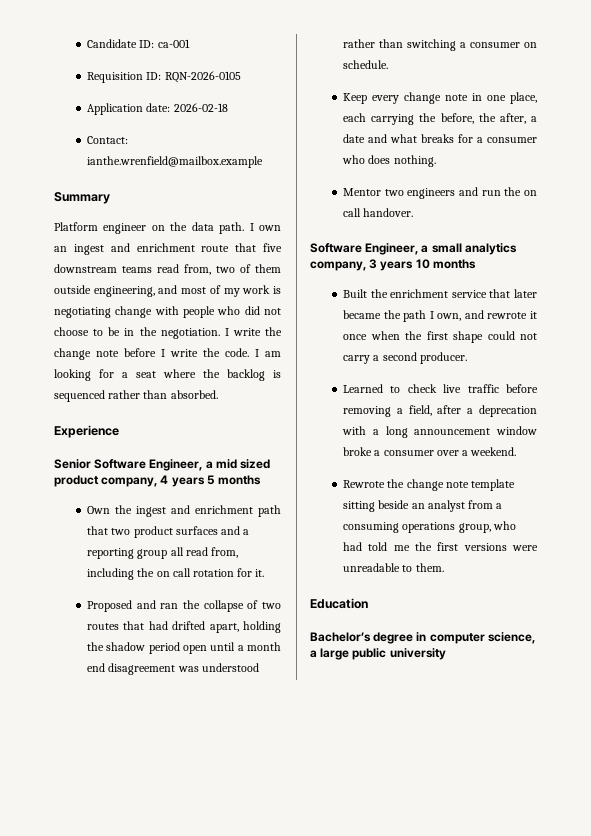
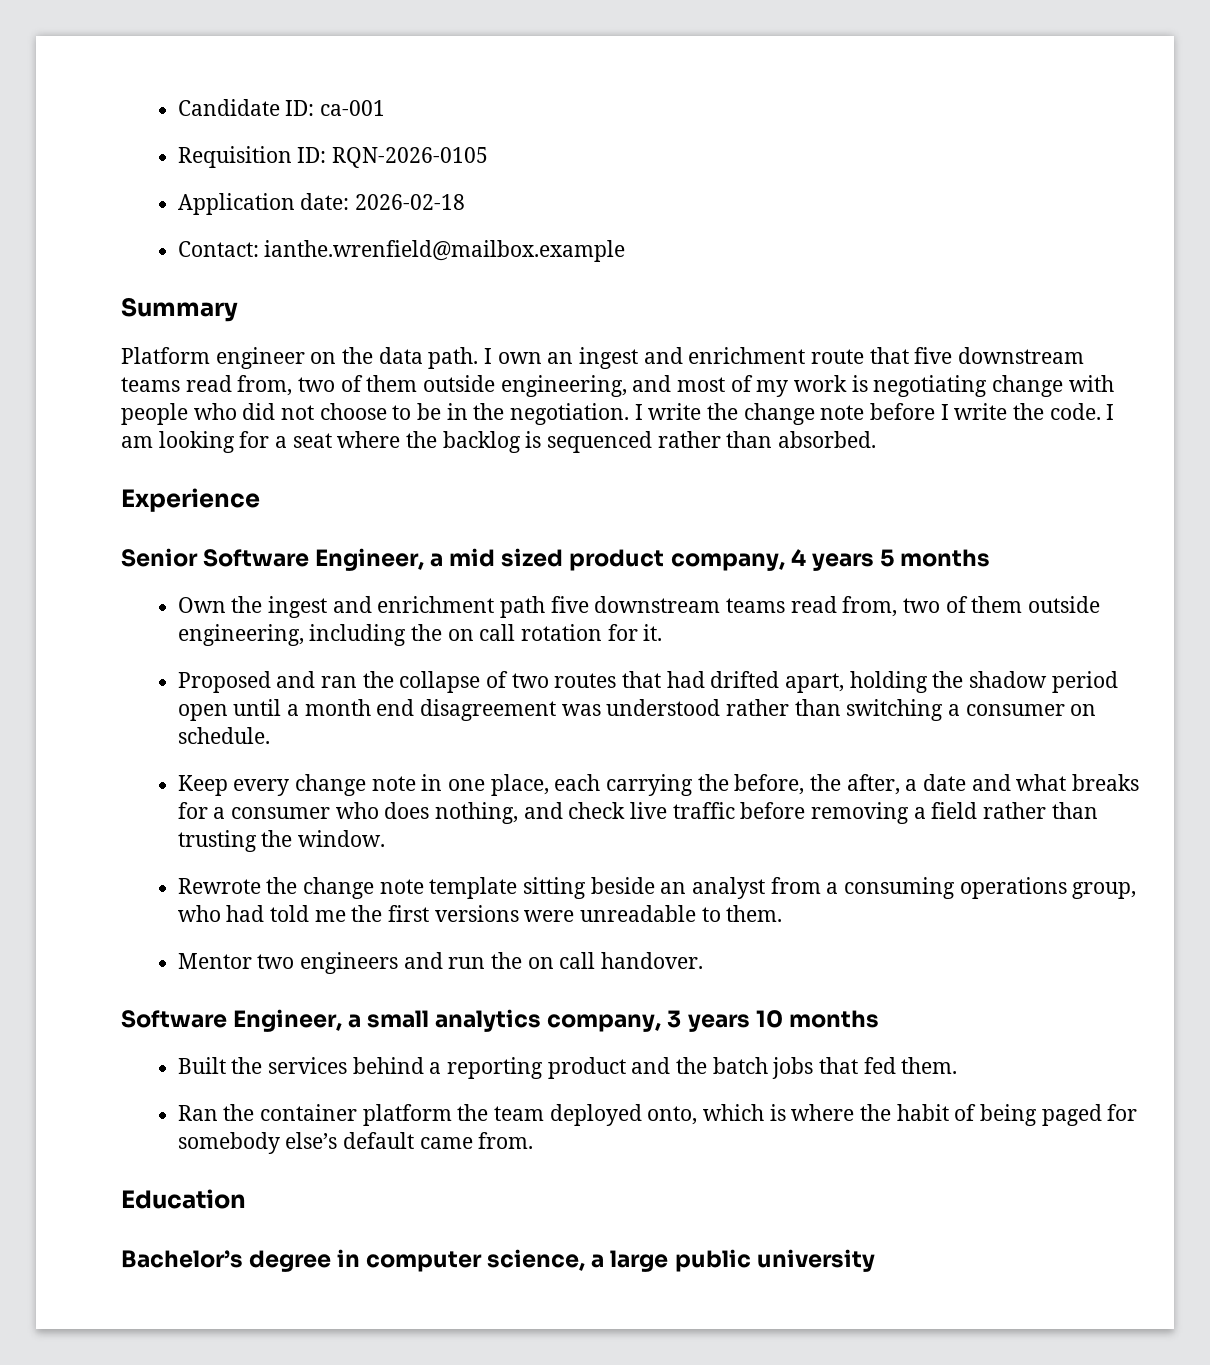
- Own the ingest and enrichment path that two product surfaces and a reporting group all read from, including the on call rotation for it.
+ Own the ingest and enrichment path five downstream teams read from, two of them outside engineering, including the on call rotation for it.
- Keep every change note in one place, each carrying the before, the after, a date and what breaks for a consumer who does nothing.
- Mentor two engineers and run the on call handover.
- Software Engineer, a small analytics company, 3 years 10 months
- Built the enrichment service that later became the path I own, and rewrote it once when the first shape could not carry a second producer.
- Learned to check live traffic before removing a field, after a deprecation with a long announcement window broke a consumer over a weekend.
+ Keep every change note in one place, each carrying the before, the after, a date and what breaks for a consumer who does nothing, and check live traffic before removing a field rather than trusting the window.
+ Mentor two engineers and run the on call handover.
+ Software Engineer, a small analytics company, 3 years 10 months
+ Built the services behind a reporting product and the batch jobs that fed them.
+ Ran the container platform the team deployed onto, which is where the habit of being paged for somebody else’s default came from.

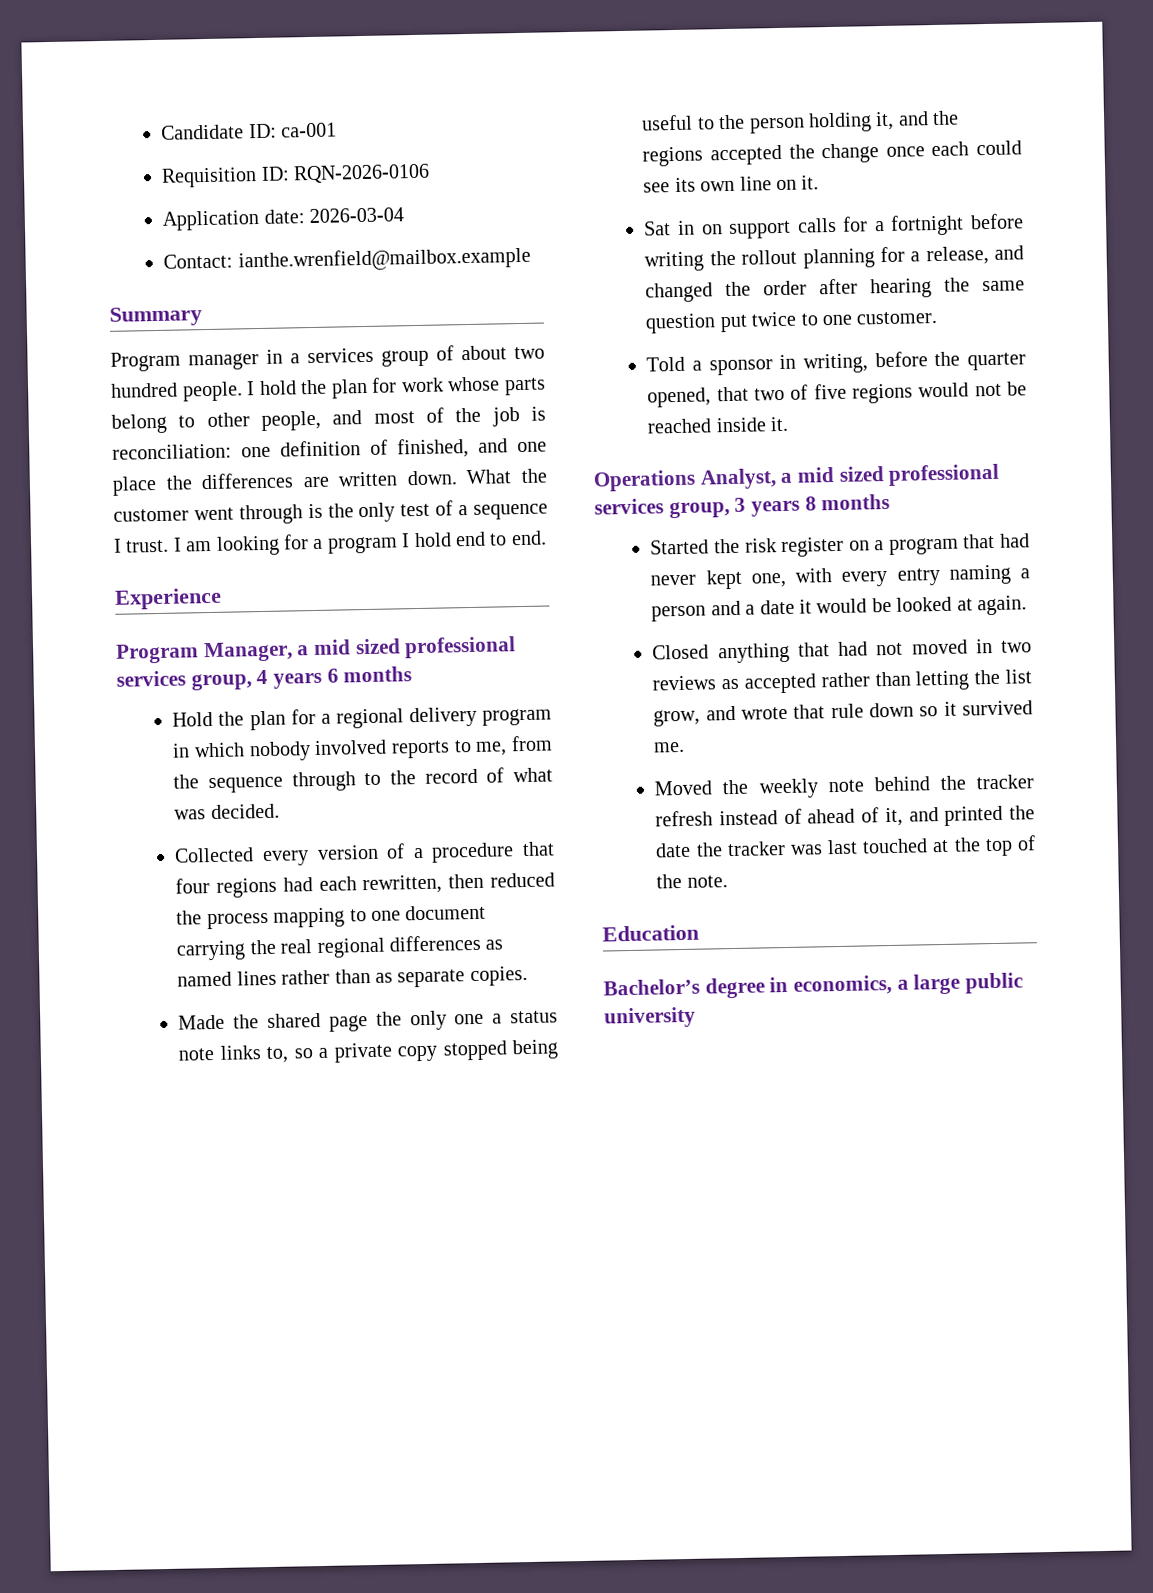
- Requisition ID: RQN-2026-0105
+ Requisition ID: RQN-2026-0106
- Application date: 2026-02-18
+ Application date: 2026-03-04
- Platform engineer on the data path. I own an ingest and enrichment route that five downstream teams read from, two of them outside engineering, and most of my work is negotiating change with people who did not choose to be in the negotiation. I write the change note before I write the code.
+ Program manager in a services group of about two hundred people. I hold the plan for work whose parts belong to other people, and most of the job is reconciliation: one definition of finished, and one place the differences are written down. What the customer went through is the only test of a sequence I trust.
- I am looking for a seat where the backlog is sequenced rather than absorbed.
+ I am looking for a program I hold end to end.
  Experience
- Senior Software Engineer, a mid sized product company, 4 years 5 months
- Own the ingest and enrichment path five downstream teams read from, two of them outside engineering, including the on call rotation for it.
- Proposed and ran the collapse of two routes that had drifted apart, holding the shadow period open until a month end disagreement was understood rather than switching a consumer on schedule.
- Keep every change note in one place, each carrying the before, the after, a date and what breaks for a consumer who does nothing, and check live traffic before removing a field rather than trusting the window.
- Rewrote the change note template sitting beside an analyst from a consuming operations group, who had told me the first versions were unreadable to them.
- Mentor two engineers and run the on call handover.
- Software Engineer, a small analytics company, 3 years 10 months
- Built the services behind a reporting product and the batch jobs that fed them.
- Ran the container platform the team deployed onto, which is where the habit of being paged for somebody else’s default came from.
+ Program Manager, a mid sized professional services group, 4 years 6 months
+ Hold the plan for a regional delivery program in which nobody involved reports to me, from the sequence through to the record of what was decided.
+ Collected every version of a procedure that four regions had each rewritten, then reduced the process mapping to one document carrying the real regional differences as named lines rather than as separate copies.
+ Made the shared page the only one a status note links to, so a private copy stopped being useful to the person holding it, and the regions accepted the change once each could see its own line on it.
+ Sat in on support calls for a fortnight before writing the rollout planning for a release, and changed the order after hearing the same question put twice to one customer.
+ Told a sponsor in writing, before the quarter opened, that two of five regions would not be reached inside it.
+ Operations Analyst, a mid sized professional services group, 3 years 8 months
+ Started the risk register on a program that had never kept one, with every entry naming a person and a date it would be looked at again.
+ Closed anything that had not moved in two reviews as accepted rather than letting the list grow, and wrote that rule down so it survived me.
+ Moved the weekly note behind the tracker refresh instead of ahead of it, and printed the date the tracker was last touched at the top of the note.
- Bachelor’s degree in computer science, a large public university
+ Bachelor’s degree in economics, a large public university

